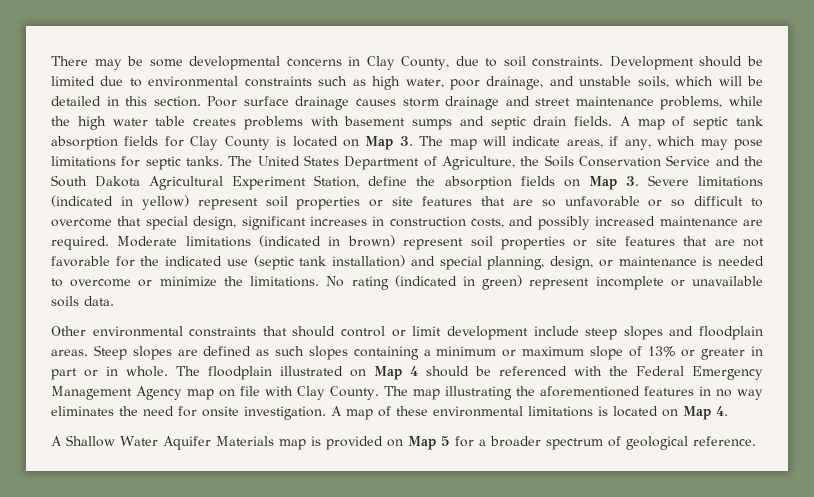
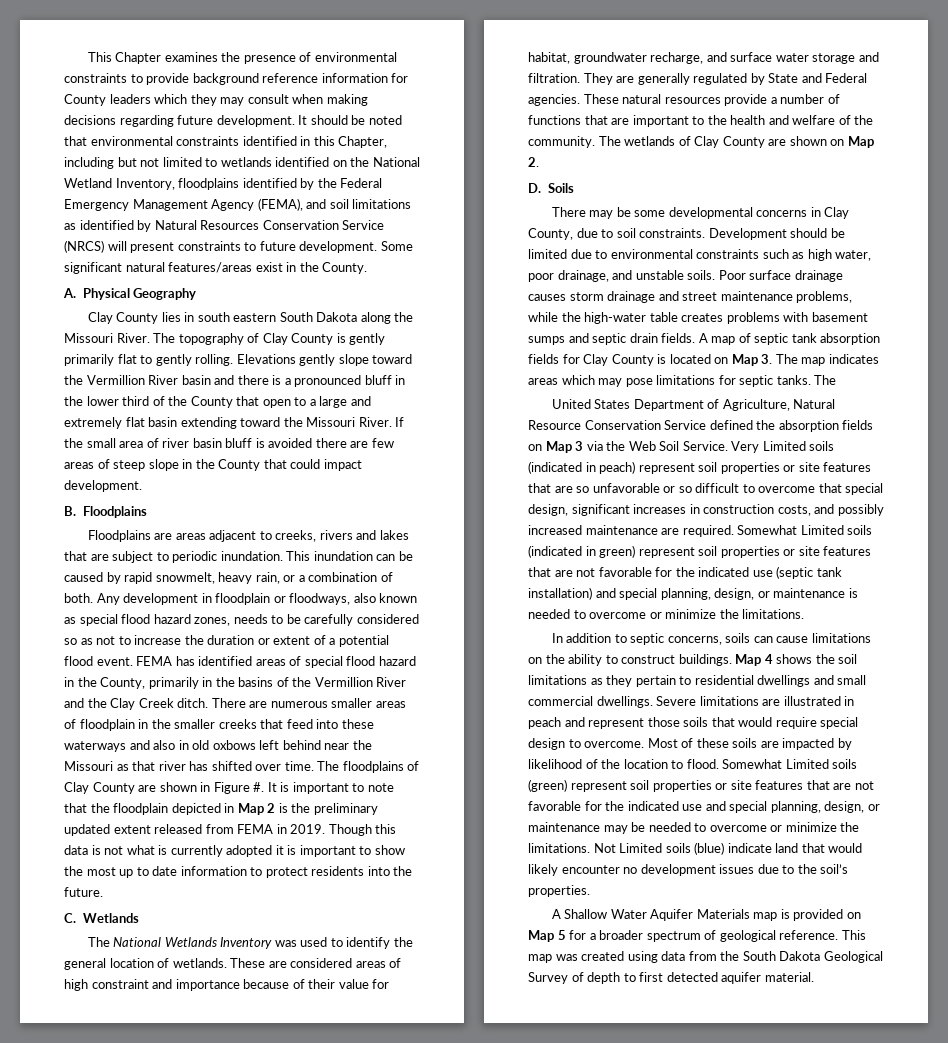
+ This Chapter examines the presence of environmental constraints to provide background reference information for County leaders which they may consult when making decisions regarding future development. It should be noted that environmental constraints identified in this Chapter, including but not limited to wetlands identified on the National Wetland Inventory, floodplains identified by the Federal Emergency Management Agency (FEMA), and soil limitations as identified by Natural Resources Conservation Service (NRCS) will present constraints to future development. Some significant natural features/areas exist in the County.
+ A. Physical Geography
+ Clay County lies in south eastern South Dakota along the Missouri River. The topography of Clay County is gently primarily flat to gently rolling. Elevations gently slope toward the Vermillion River basin and there is a pronounced bluff in the lower third of the County that open to a large and extremely flat basin extending toward the Missouri River. If the small area of river basin bluff is avoided there are few areas of steep slope in the County that could impact development.
+ B. Floodplains
+ Floodplains are areas adjacent to creeks, rivers and lakes that are subject to periodic inundation. This inundation can be caused by rapid snowmelt, heavy rain, or a combination of both. Any development in floodplain or floodways, also known as special flood hazard zones, needs to be carefully considered so as not to increase the duration or extent of a potential flood event. FEMA has identified areas of special flood hazard in the County, primarily in the basins of the Vermillion River and the Clay Creek ditch. There are numerous smaller areas of floodplain in the smaller creeks that feed into these waterways and also in old oxbows left behind near the Missouri as that river has shifted over time. The floodplains of Clay County are shown in Figure #. It is important to note that the floodplain depicted in Map 2 is the preliminary updated extent released from FEMA in 2019. Though this data is not what is currently adopted it is important to show the most up to date information to protect residents into the future.
+ C. Wetlands
+ The National Wetlands Inventory was used to identify the general location of wetlands. These are considered areas of high constraint and importance because of their value for habitat, groundwater recharge, and surface water storage and filtration. They are generally regulated by State and Federal agencies. These natural resources provide a number of functions that are important to the health and welfare of the community. The wetlands of Clay County are shown on Map 2.
+ D. Soils
- Development should be limited due to environmental constraints such as high water, poor drainage, and unstable soils, which will be detailed in this section.
+ Development should be limited due to environmental constraints such as high water, poor drainage, and unstable soils.
- Poor surface drainage causes storm drainage and street maintenance problems, while the high water table creates problems with basement sumps and septic drain fields.
+ Poor surface drainage causes storm drainage and street maintenance problems, while the high-water table creates problems with basement sumps and septic drain fields.
- A map of septic tank absorption fields for Clay County is located on Map 3. The map will indicate areas, if any, which may pose limitations for septic tanks. The United States Department of Agriculture, the Soils Conservation Service and the South Dakota Agricultural Experiment Station, define the absorption fields on Map 3. Severe limitations (indicated in yellow) represent soil properties or site features that are so unfavorable or so difficult to overcome that special design, significant increases in construction costs, and possibly increased maintenance are required.
+ A map of septic tank absorption fields for Clay County is located on Map 3. The map indicates areas which may pose limitations for septic tanks. The
+ United States Department of Agriculture, Natural Resource Conservation Service defined the absorption fields on Map 3 via the Web Soil Service. Very Limited soils (indicated in peach) represent soil properties or site features that are so unfavorable or so difficult to overcome that special design, significant increases in construction costs, and possibly increased maintenance are required.
- Moderate limitations (indicated in brown) represent soil properties or site features that are not favorable for the indicated use (septic tank installation) and special planning, design, or maintenance is needed to overcome or minimize the limitations. No rating (indicated in green) represent incomplete or unavailable soils data.
- Other environmental constraints that should control or limit development include steep slopes and floodplain areas. Steep slopes are defined as such slopes containing a minimum or maximum slope of 13% or greater in part or in whole. The floodplain illustrated on Map 4 should be referenced with the Federal Emergency Management Agency map on file with Clay County. The map illustrating the aforementioned features in no way eliminates the need for onsite investigation. A map of these environmental limitations is located on Map 4.
+ Somewhat Limited soils (indicated in green) represent soil properties or site features that are not favorable for the indicated use (septic tank installation) and special planning, design, or maintenance is needed to overcome or minimize the limitations.
+ In addition to septic concerns, soils can cause limitations on the ability to construct buildings. Map 4 shows the soil limitations as they pertain to residential dwellings and small commercial dwellings. Severe limitations are illustrated in peach and represent those soils that would require special design to overcome. Most of these soils are impacted by likelihood of the location to flood. Somewhat Limited soils (green) represent soil properties or site features that are not favorable for the indicated use and special planning, design, or maintenance may be needed to overcome or minimize the limitations. Not Limited soils (blue) indicate land that would likely encounter no development issues due to the soil’s properties.
+ This map was created using data from the South Dakota Geological Survey of depth to first detected aquifer material.

